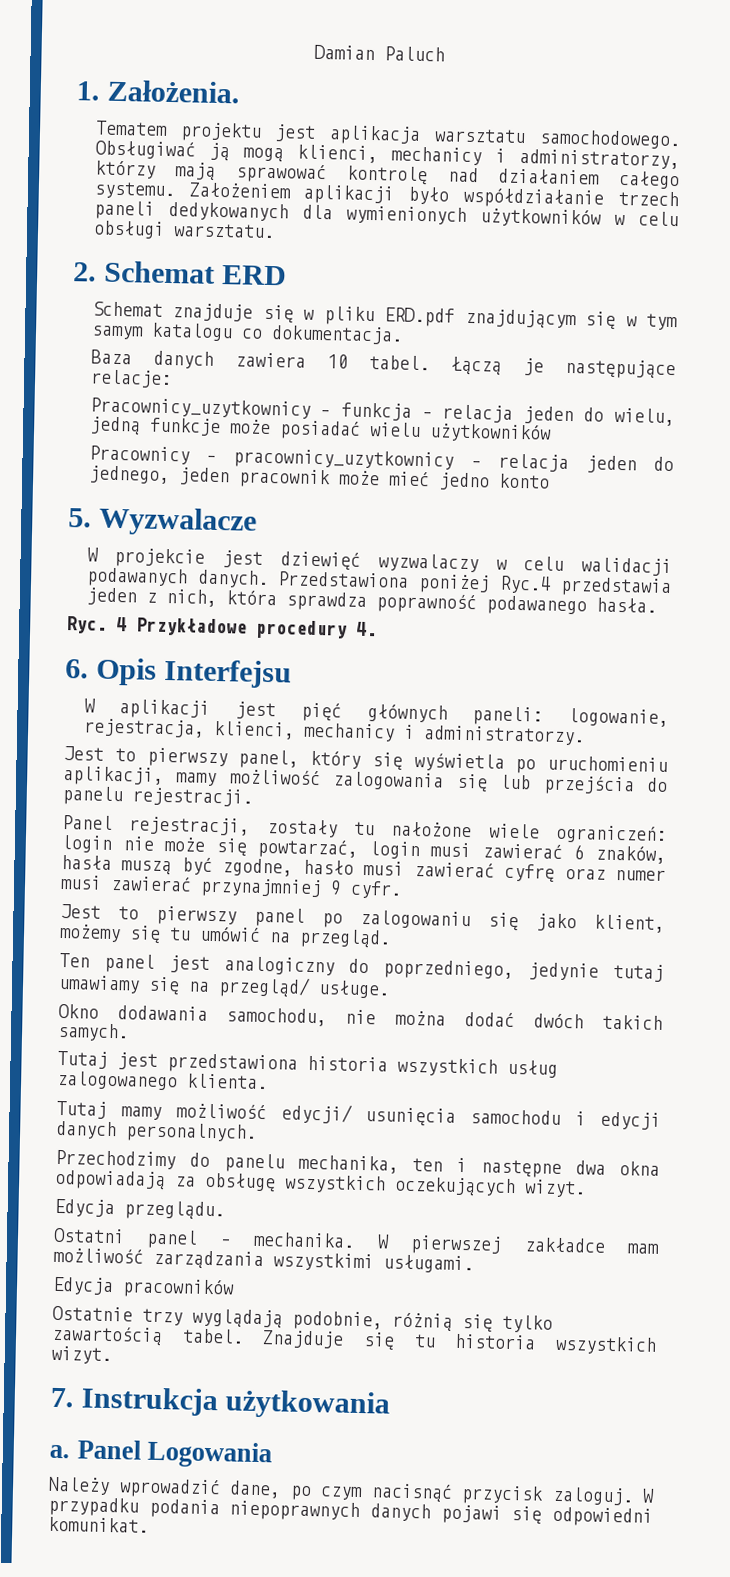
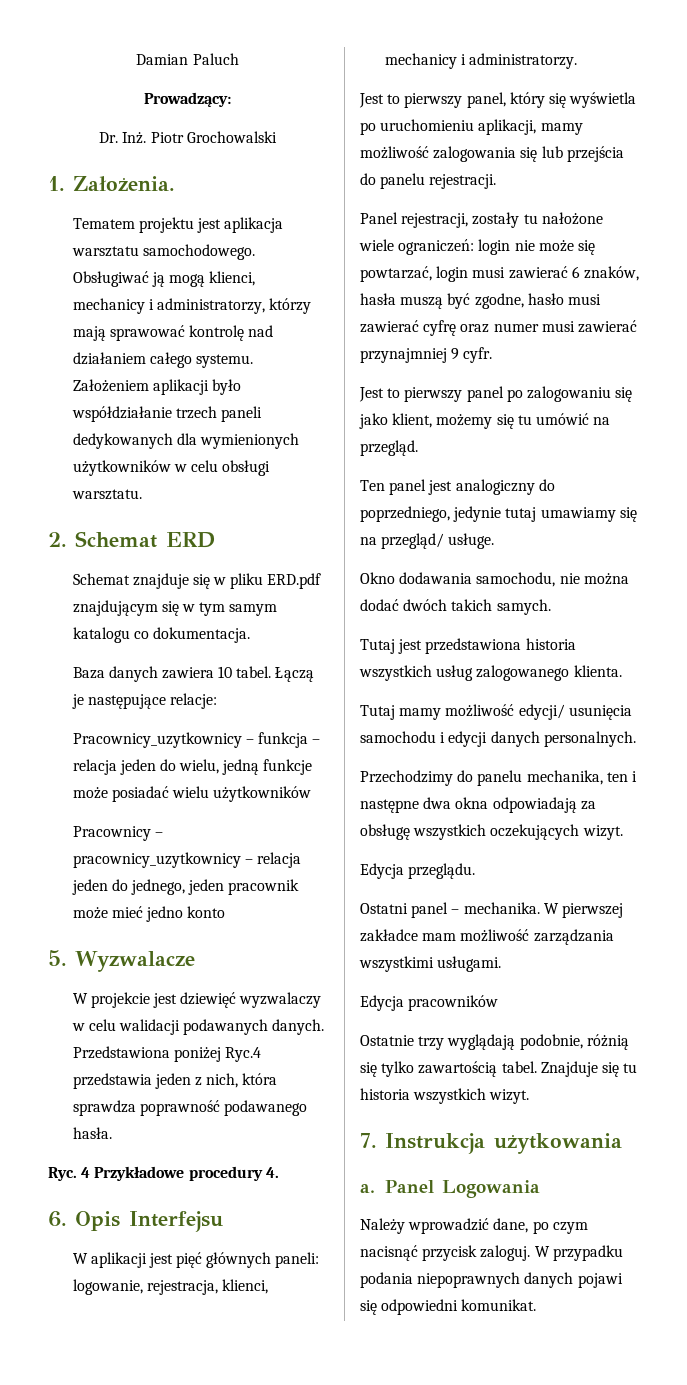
+ Prowadzący:
+ Dr. Inż. Piotr Grochowalski

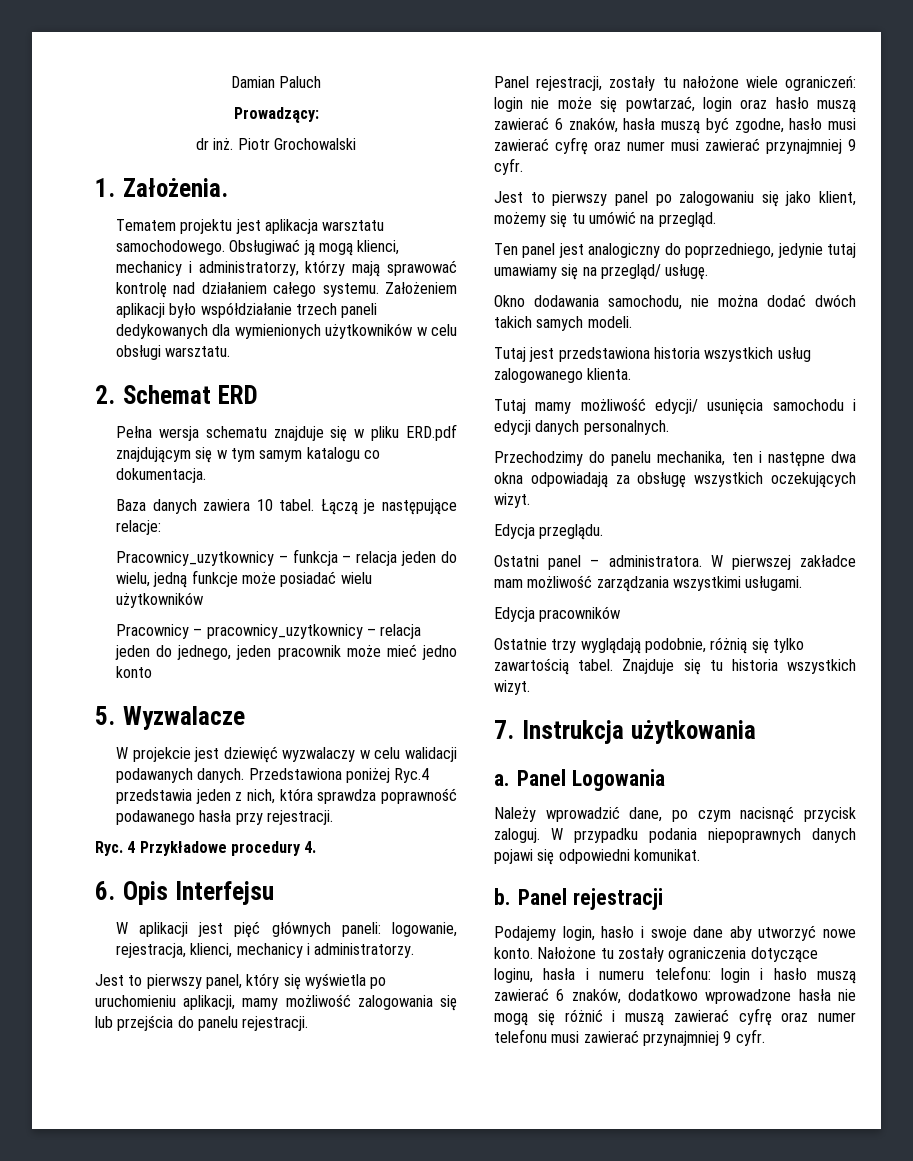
- Dr. Inż. Piotr Grochowalski
+ dr inż. Piotr Grochowalski
- Schemat znajduje się w pliku ERD.pdf znajdującym się w tym samym katalogu co dokumentacja.
+ Pełna wersja schematu znajduje się w pliku ERD.pdf znajdującym się w tym samym katalogu co dokumentacja.
- Przedstawiona poniżej Ryc.4 przedstawia jeden z nich, która sprawdza poprawność podawanego hasła.
+ Przedstawiona poniżej Ryc.4 przedstawia jeden z nich, która sprawdza poprawność podawanego hasła przy rejestracji.
- Panel rejestracji, zostały tu nałożone wiele ograniczeń: login nie może się powtarzać, login musi zawierać 6 znaków, hasła muszą być zgodne, hasło musi zawierać cyfrę oraz numer musi zawierać przynajmniej 9 cyfr.
+ Panel rejestracji, zostały tu nałożone wiele ograniczeń: login nie może się powtarzać, login oraz hasło muszą zawierać 6 znaków, hasła muszą być zgodne, hasło musi zawierać cyfrę oraz numer musi zawierać przynajmniej 9 cyfr.
- Ten panel jest analogiczny do poprzedniego, jedynie tutaj umawiamy się na przegląd/ usługe.
+ Ten panel jest analogiczny do poprzedniego, jedynie tutaj umawiamy się na przegląd/ usługę.
- Okno dodawania samochodu, nie można dodać dwóch takich samych.
+ Okno dodawania samochodu, nie można dodać dwóch takich samych modeli.
- Ostatni panel – mechanika.
+ Ostatni panel – administratora.
+ b. Panel rejestracji
+ Podajemy login, hasło i swoje dane aby utworzyć nowe konto. Nałożone tu zostały ograniczenia dotyczące loginu, hasła i numeru telefonu: login i hasło muszą zawierać 6 znaków, dodatkowo wprowadzone hasła nie mogą się różnić i muszą zawierać cyfrę oraz numer telefonu musi zawierać przynajmniej 9 cyfr.

